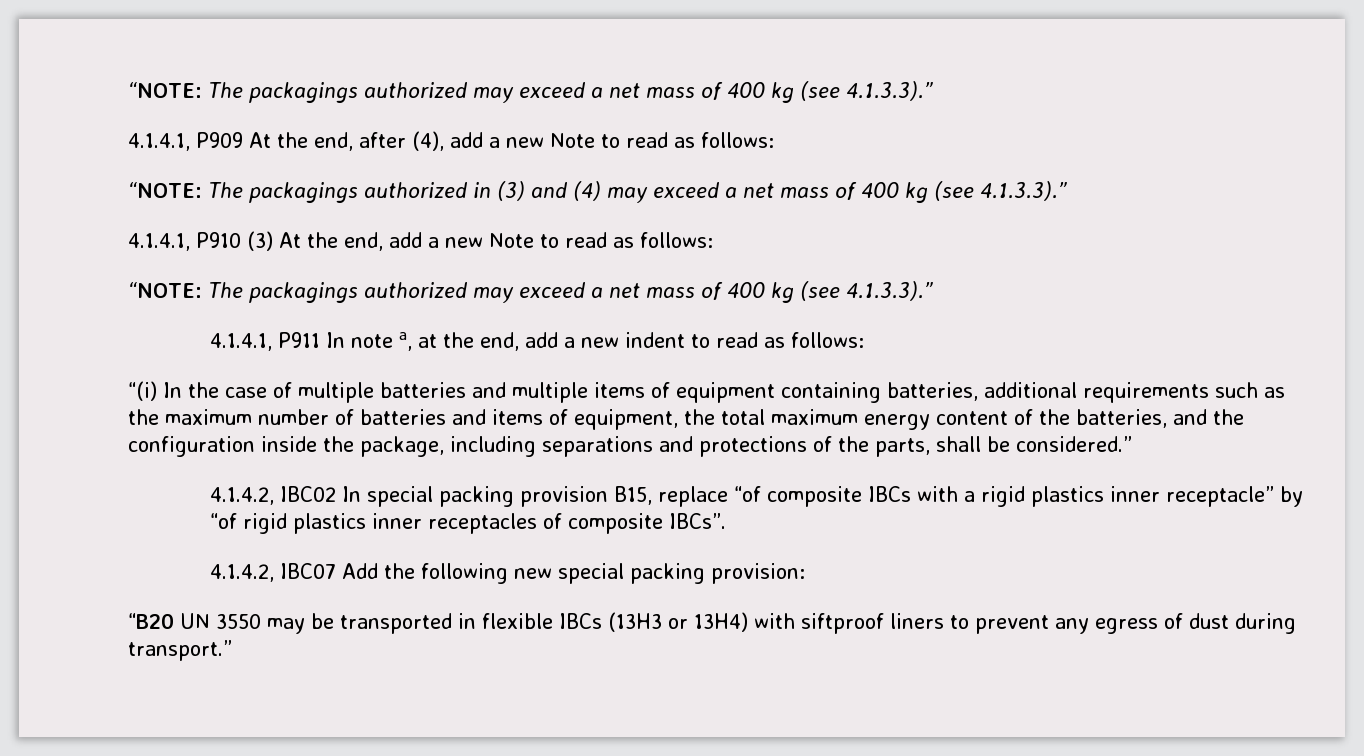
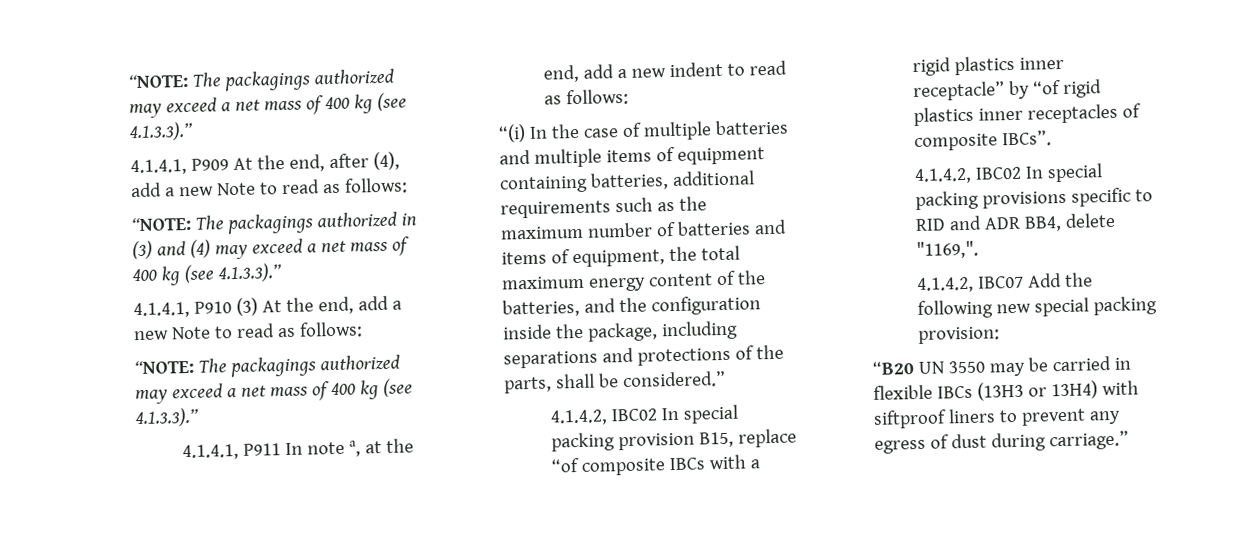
+ 4.1.4.2, IBC02 In special packing provisions specific to RID and ADR BB4, delete "1169,".
- “B20 UN 3550 may be transported in flexible IBCs (13H3 or 13H4) with siftproof liners to prevent any egress of dust during transport.”
+ “B20 UN 3550 may be carried in flexible IBCs (13H3 or 13H4) with siftproof liners to prevent any egress of dust during carriage.”

